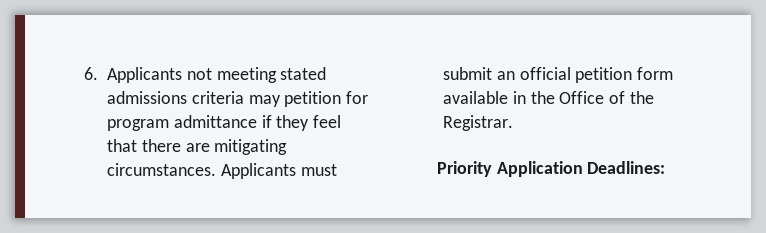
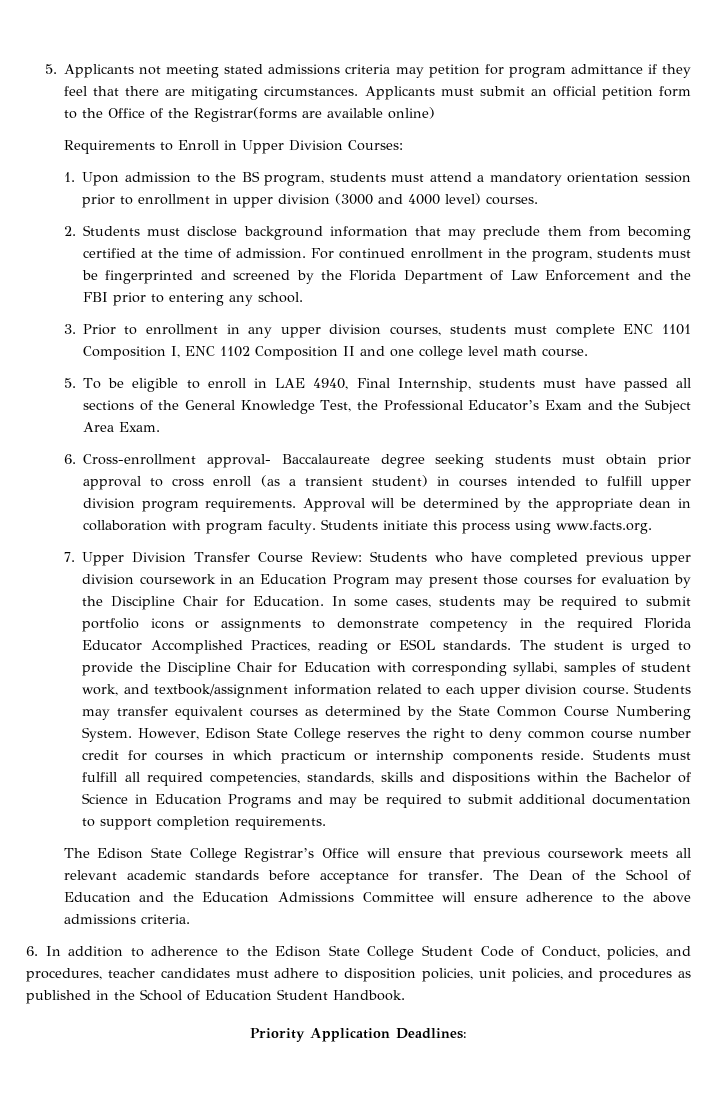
- 6. Applicants not meeting stated admissions criteria may petition for program admittance if they feel that there are mitigating circumstances.
+ 5. Applicants not meeting stated admissions criteria may petition for program admittance if they feel that there are mitigating circumstances.
- Applicants must submit an official petition form available in the Office of the Registrar.
+ Applicants must submit an official petition form to the Office of the Registrar(forms are available online)
+ Requirements to Enroll in Upper Division Courses:
+ 1. Upon admission to the BS program, students must attend a mandatory orientation session prior to enrollment in upper division (3000 and 4000 level) courses.
+ 2. Students must disclose background information that may preclude them from becoming certified at the time of admission. For continued enrollment in the program, students must be fingerprinted and screened by the Florida Department of Law Enforcement and the FBI prior to entering any school.
+ 3. Prior to enrollment in any upper division courses, students must complete ENC 1101 Composition I, ENC 1102 Composition II and one college level math course.
+ 5. To be eligible to enroll in LAE 4940, Final Internship, students must have passed all sections of the General Knowledge Test, the Professional Educator’s Exam and the Subject Area Exam.
+ 6. Cross-enrollment approval- Baccalaureate degree seeking students must obtain prior approval to cross enroll (as a transient student) in courses intended to fulfill upper division program requirements. Approval will be determined by the appropriate dean in collaboration with program faculty. Students initiate this process using www.facts.org.
+ 7. Upper Division Transfer Course Review: Students who have completed previous upper division coursework in an Education Program may present those courses for evaluation by the Discipline Chair for Education. In some cases, students may be required to submit portfolio icons or assignments to demonstrate competency in the required Florida Educator Accomplished Practices, reading or ESOL standards. The student is urged to provide the Discipline Chair for Education with corresponding syllabi, samples of student work, and textbook/assignment information related to each upper division course. Students may transfer equivalent courses as determined by the State Common Course Numbering System. However, Edison State College reserves the right to deny common course number credit for courses in which practicum or internship components reside. Students must fulfill all required competencies, standards, skills and dispositions within the Bachelor of Science in Education Programs and may be required to submit additional documentation to support completion requirements.
+ The Edison State College Registrar’s Office will ensure that previous coursework meets all relevant academic standards before acceptance for transfer. The Dean of the School of Education and the Education Admissions Committee will ensure adherence to the above admissions criteria.
+ 6. In addition to adherence to the Edison State College Student Code of Conduct, policies, and procedures, teacher candidates must adhere to disposition policies, unit policies, and procedures as published in the School of Education Student Handbook.

